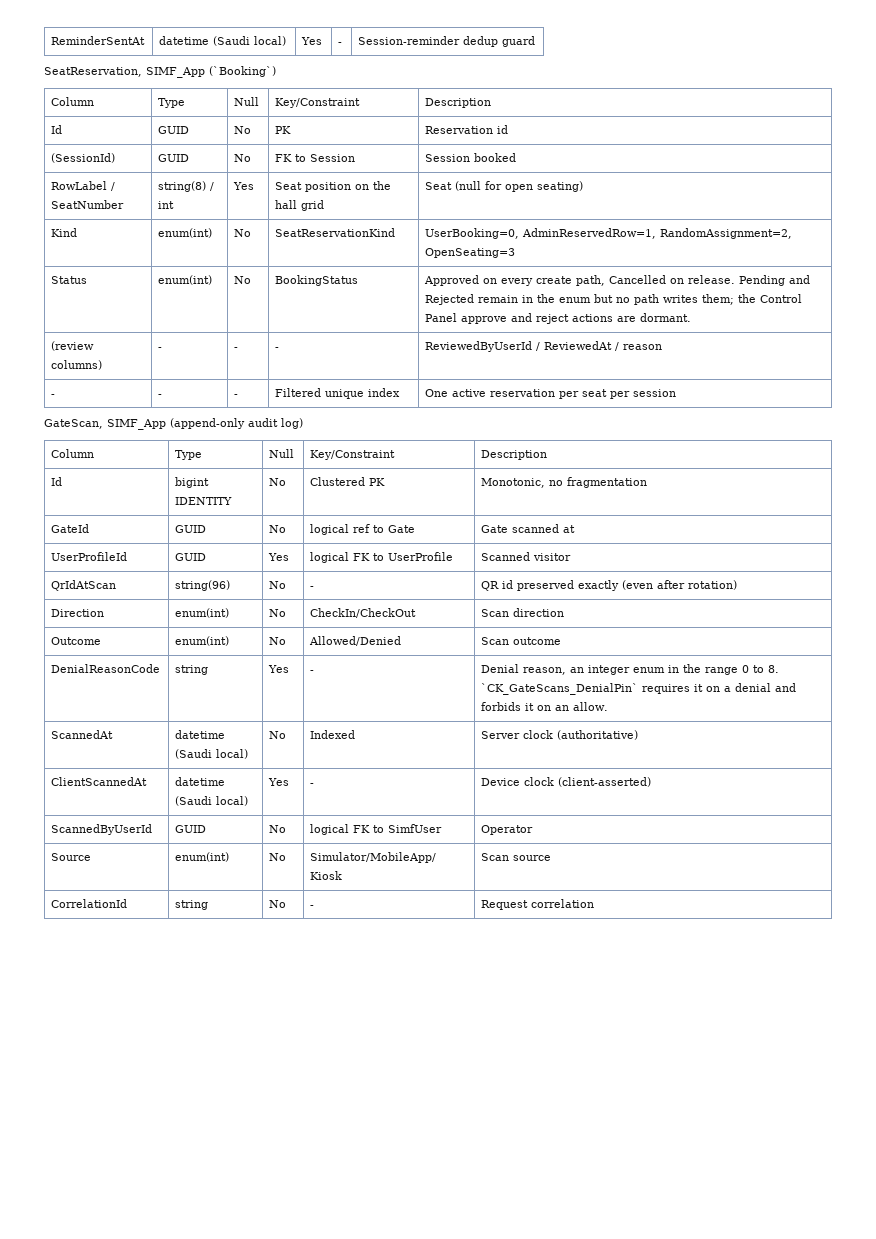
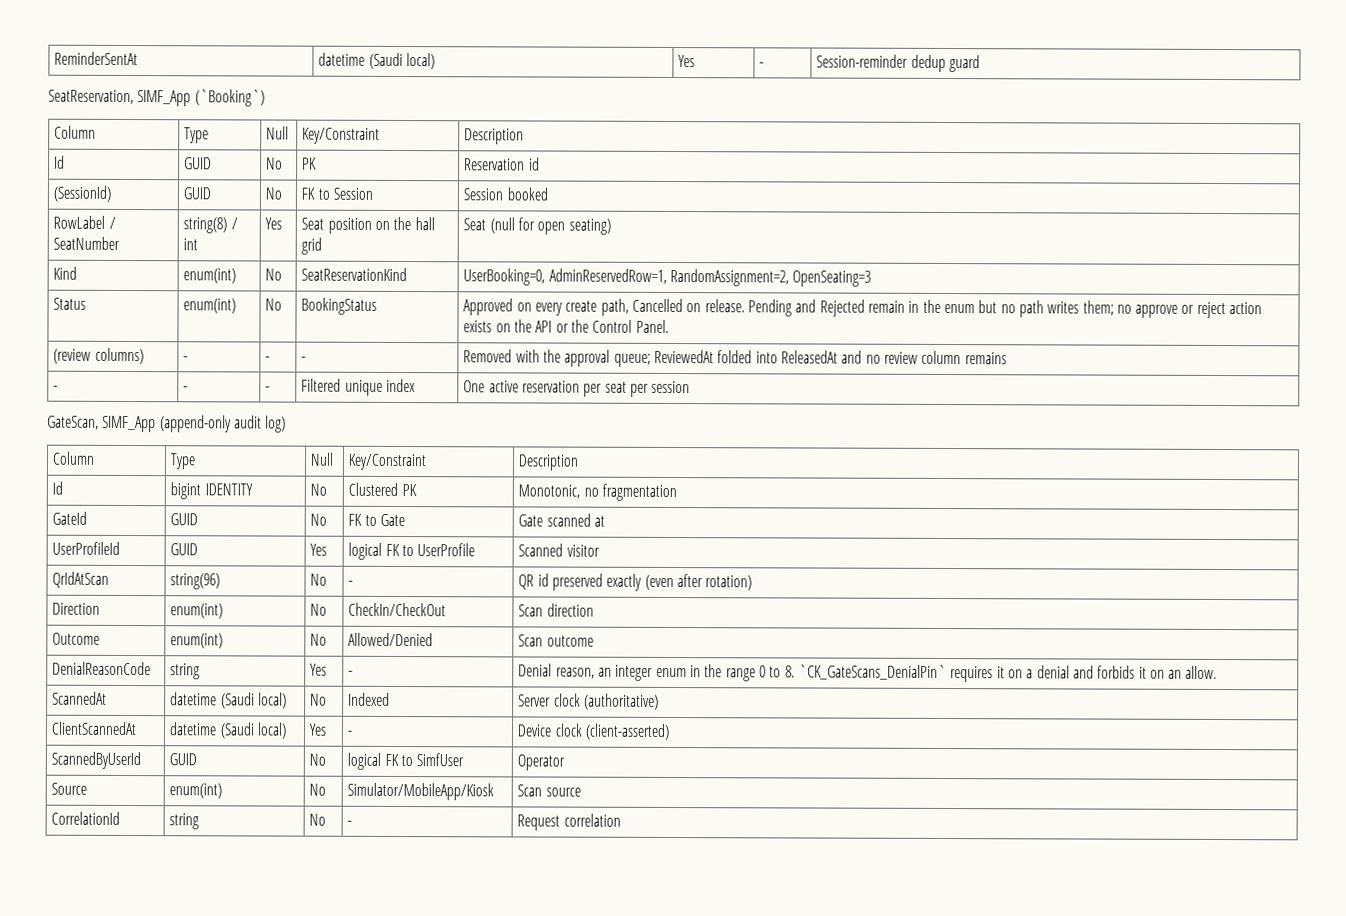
- Status | enum(int) | No | BookingStatus | Approved on every create path, Cancelled on release. Pending and Rejected remain in the enum but no path writes them; the Control Panel approve and reject actions are dormant.
+ Status | enum(int) | No | BookingStatus | Approved on every create path, Cancelled on release. Pending and Rejected remain in the enum but no path writes them; no approve or reject action exists on the API or the Control Panel.
- (review columns) | - | - | - | ReviewedByUserId / ReviewedAt / reason
+ (review columns) | - | - | - | Removed with the approval queue; ReviewedAt folded into ReleasedAt and no review column remains
- GateId | GUID | No | logical ref to Gate | Gate scanned at
+ GateId | GUID | No | FK to Gate | Gate scanned at

